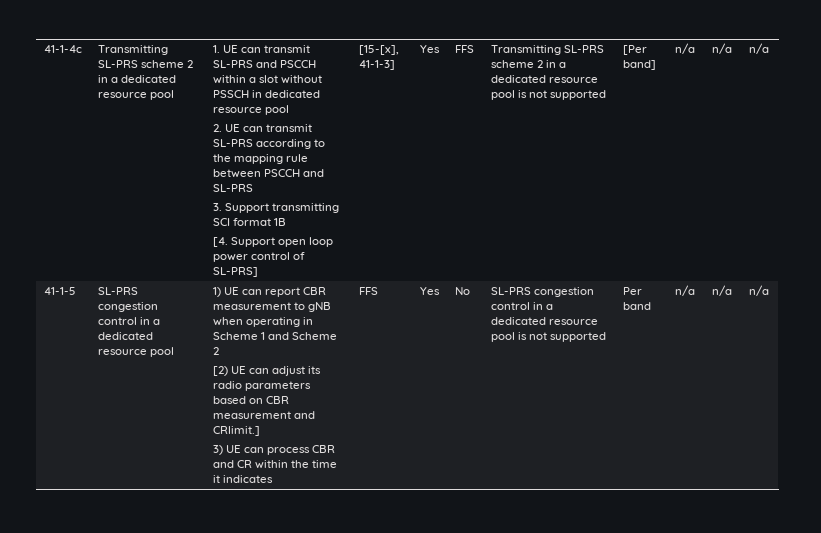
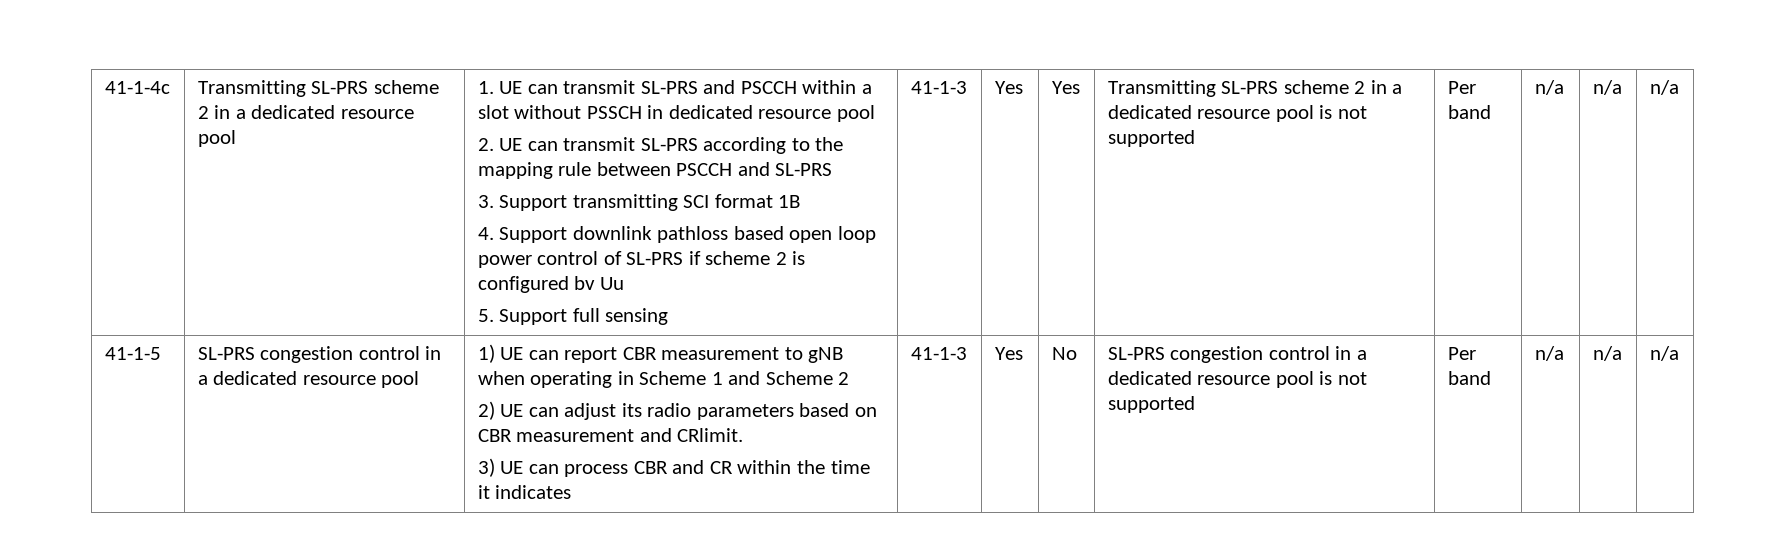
- [4. Support open loop power control of SL-PRS] | [15-[x], 41-1-3] | Yes | FFS
+ 4. Support downlink pathloss based open loop power control of SL-PRS if scheme 2 is configured bv Uu
+ 5. Support full sensing | 41-1-3 | Yes | Yes
- Transmitting SL-PRS scheme 2 in a dedicated resource pool is not supported | [Per band]
+ Transmitting SL-PRS scheme 2 in a dedicated resource pool is not supported | Per band
- [2) UE can adjust its radio parameters based on CBR measurement and CRlimit.]
+ 2) UE can adjust its radio parameters based on CBR measurement and CRlimit.
- 3) UE can process CBR and CR within the time it indicates | FFS
+ 3) UE can process CBR and CR within the time it indicates | 41-1-3

